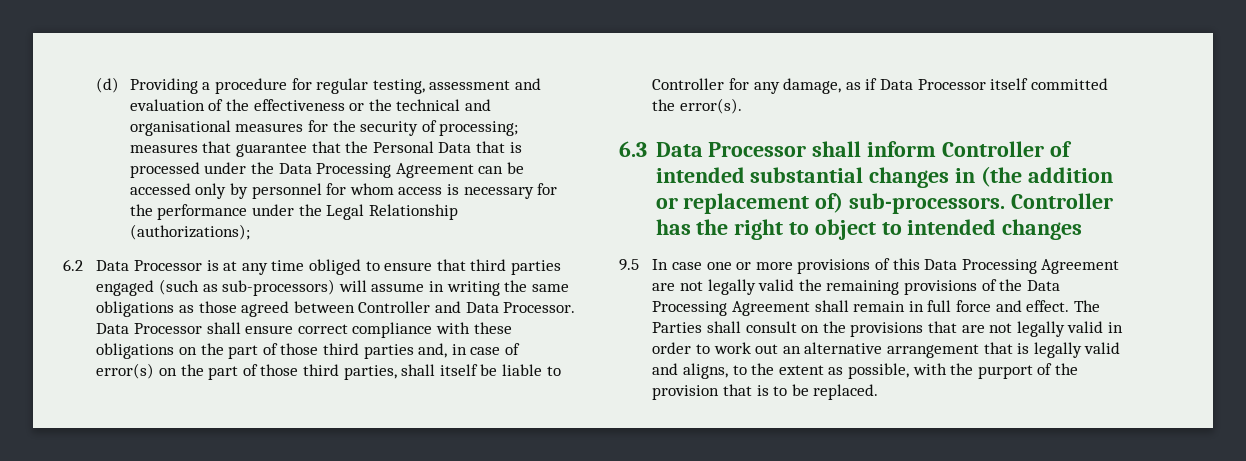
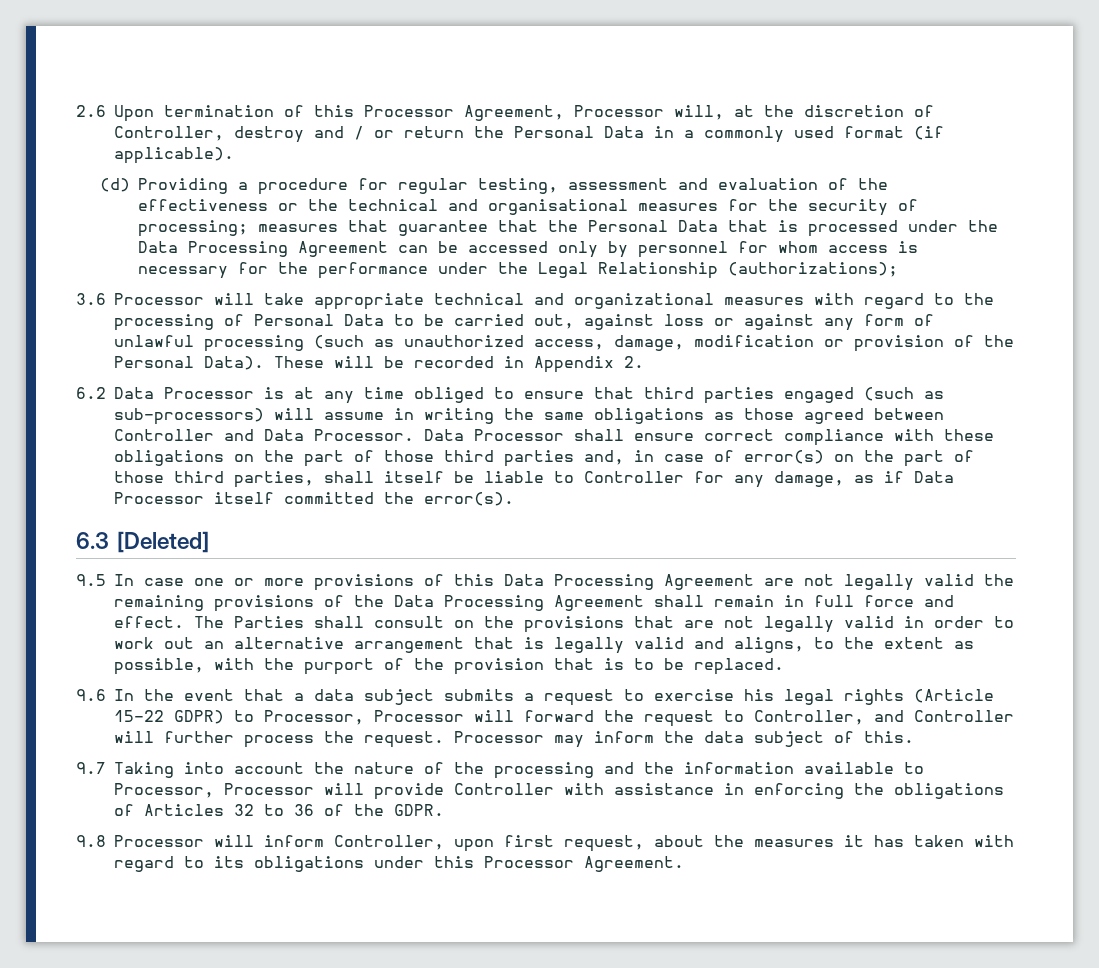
+ 2.6 Upon termination of this Processor Agreement, Processor will, at the discretion of Controller, destroy and / or return the Personal Data in a commonly used format (if applicable).
+ 3.6 Processor will take appropriate technical and organizational measures with regard to the processing of Personal Data to be carried out, against loss or against any form of unlawful processing (such as unauthorized access, damage, modification or provision of the Personal Data). These will be recorded in Appendix 2.
- 6.3 Data Processor shall inform Controller of intended substantial changes in (the addition or replacement of) sub-processors. Controller has the right to object to intended changes
+ 6.3 [Deleted]
+ 9.6 In the event that a data subject submits a request to exercise his legal rights (Article 15-22 GDPR) to Processor, Processor will forward the request to Controller, and Controller will further process the request. Processor may inform the data subject of this.
+ 9.7 Taking into account the nature of the processing and the information available to Processor, Processor will provide Controller with assistance in enforcing the obligations of Articles 32 to 36 of the GDPR.
+ 9.8 Processor will inform Controller, upon first request, about the measures it has taken with regard to its obligations under this Processor Agreement.

